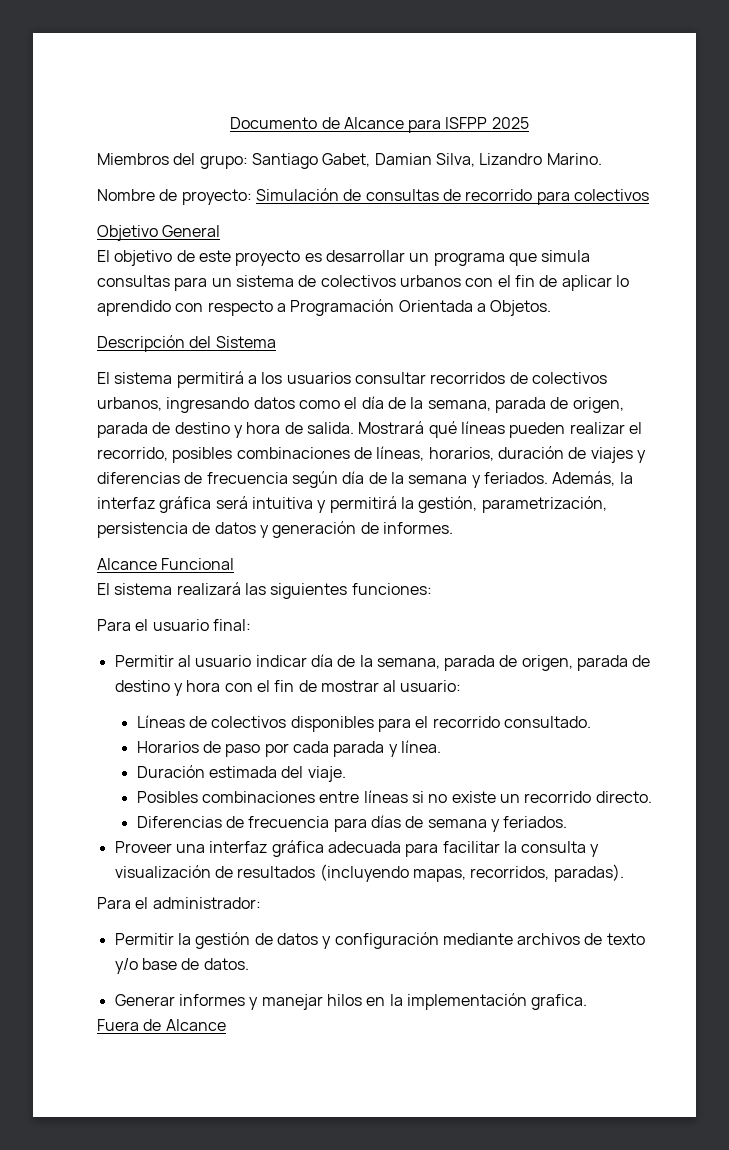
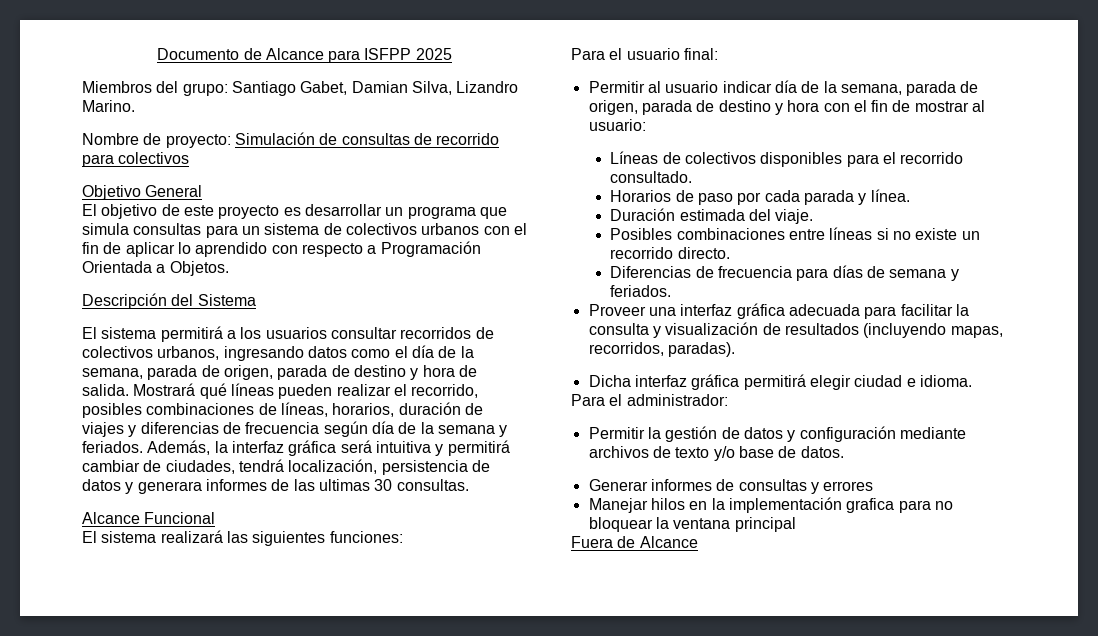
- Además, la interfaz gráfica será intuitiva y permitirá la gestión, parametrización, persistencia de datos y generación de informes.
+ Además, la interfaz gráfica será intuitiva y permitirá cambiar de ciudades, tendrá localización, persistencia de datos y generara informes de las ultimas 30 consultas.
+ Dicha interfaz gráfica permitirá elegir ciudad e idioma.
- Generar informes y manejar hilos en la implementación grafica.
+ Generar informes de consultas y errores
+ Manejar hilos en la implementación grafica para no bloquear la ventana principal

